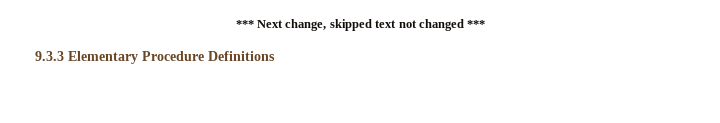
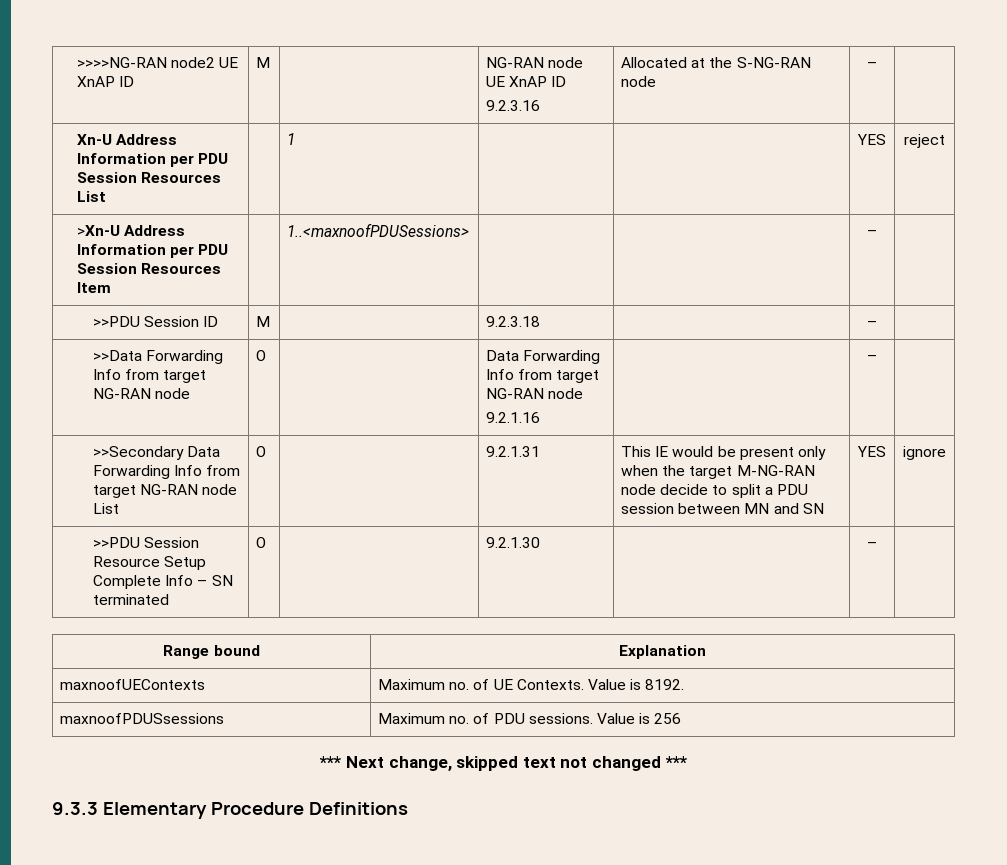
+ >>>>NG-RAN node2 UE XnAP ID | M | | NG-RAN node UE XnAP ID
+ 9.2.3.16 | Allocated at the S-NG-RAN node | – |
+ Xn-U Address Information per PDU Session Resources List | | 1 | | | YES | reject
+ >Xn-U Address Information per PDU Session Resources Item | | 1..<maxnoofPDUSessions> | | | – |
+ >>PDU Session ID | M | | 9.2.3.18 | | – |
+ >>Data Forwarding Info from target NG-RAN node | O | | Data Forwarding Info from target NG-RAN node
+ 9.2.1.16 | | – |
+ >>Secondary Data Forwarding Info from target NG-RAN node List | O | | 9.2.1.31 | This IE would be present only when the target M-NG-RAN node decide to split a PDU session between MN and SN | YES | ignore
+ >>PDU Session Resource Setup Complete Info – SN terminated | O | | 9.2.1.30 | | – |
+ Range bound | Explanation
+ maxnoofUEContexts | Maximum no. of UE Contexts. Value is 8192.
+ maxnoofPDUSsessions | Maximum no. of PDU sessions. Value is 256

